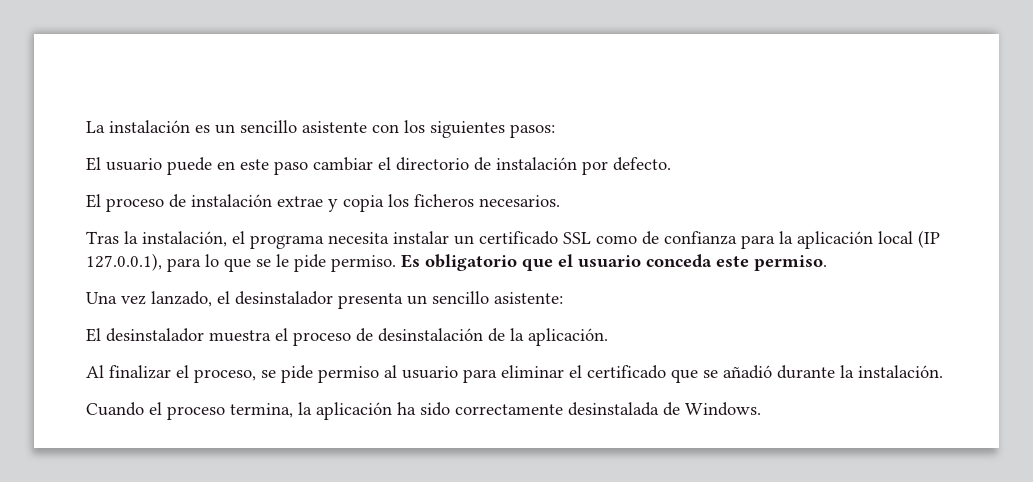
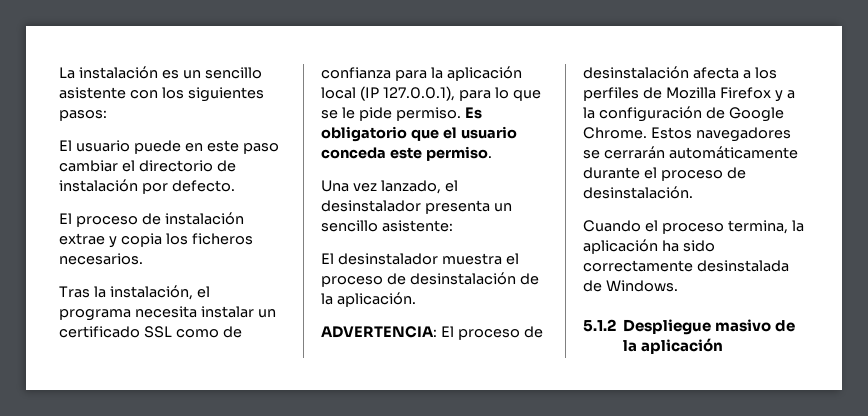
- Al finalizar el proceso, se pide permiso al usuario para eliminar el certificado que se añadió durante la instalación.
+ ADVERTENCIA: El proceso de desinstalación afecta a los perfiles de Mozilla Firefox y a la configuración de Google Chrome. Estos navegadores se cerrarán automáticamente durante el proceso de desinstalación.
+ 5.1.2 Despliegue masivo de la aplicación

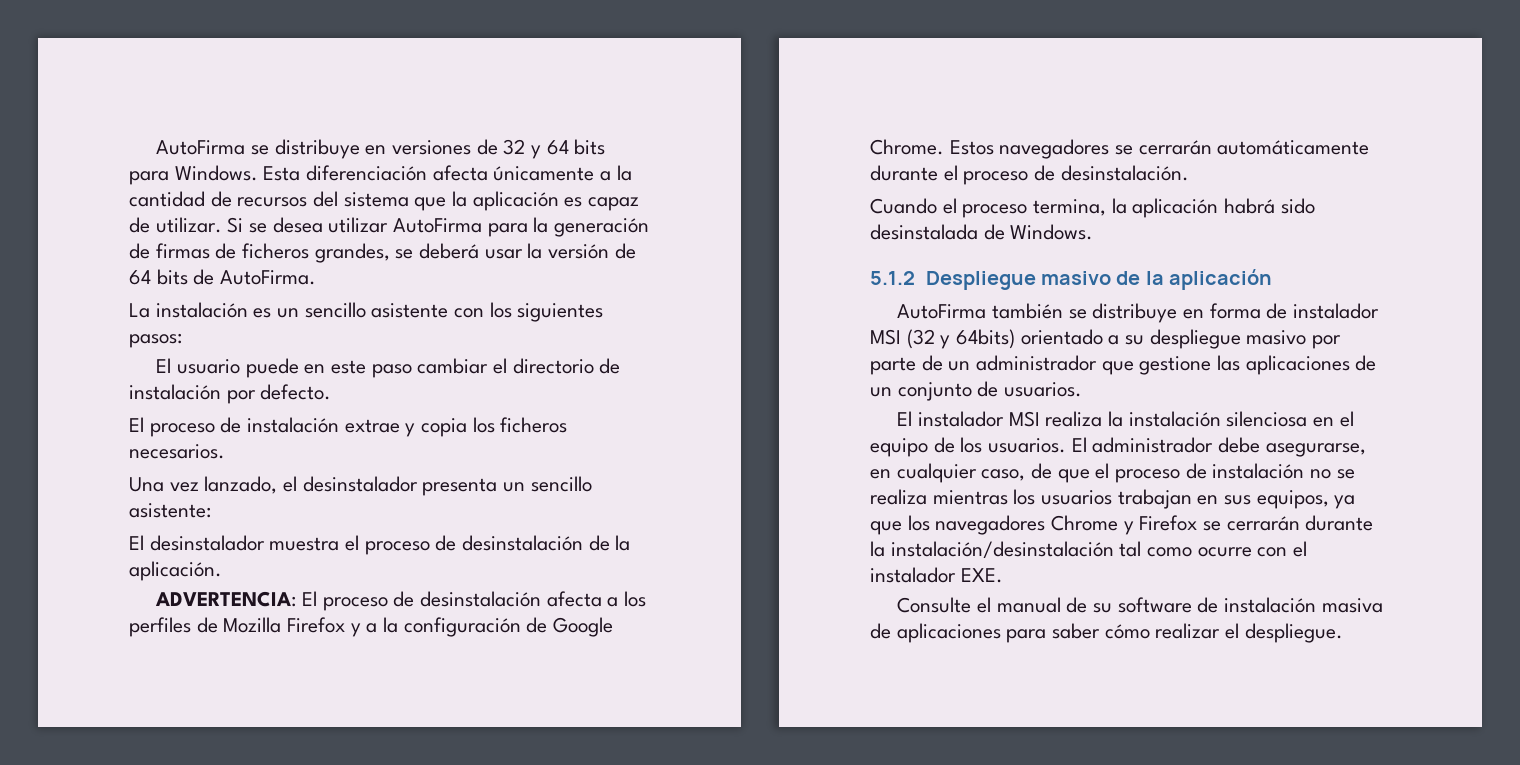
+ AutoFirma se distribuye en versiones de 32 y 64 bits para Windows. Esta diferenciación afecta únicamente a la cantidad de recursos del sistema que la aplicación es capaz de utilizar. Si se desea utilizar AutoFirma para la generación de firmas de ficheros grandes, se deberá usar la versión de 64 bits de AutoFirma.
- Tras la instalación, el programa necesita instalar un certificado SSL como de confianza para la aplicación local (IP 127.0.0.1), para lo que se le pide permiso. Es obligatorio que el usuario conceda este permiso.
- Cuando el proceso termina, la aplicación ha sido correctamente desinstalada de Windows.
+ Cuando el proceso termina, la aplicación habrá sido desinstalada de Windows.
+ AutoFirma también se distribuye en forma de instalador MSI (32 y 64bits) orientado a su despliegue masivo por parte de un administrador que gestione las aplicaciones de un conjunto de usuarios.
+ El instalador MSI realiza la instalación silenciosa en el equipo de los usuarios. El administrador debe asegurarse, en cualquier caso, de que el proceso de instalación no se realiza mientras los usuarios trabajan en sus equipos, ya que los navegadores Chrome y Firefox se cerrarán durante la instalación/desinstalación tal como ocurre con el instalador EXE.
+ Consulte el manual de su software de instalación masiva de aplicaciones para saber cómo realizar el despliegue.

